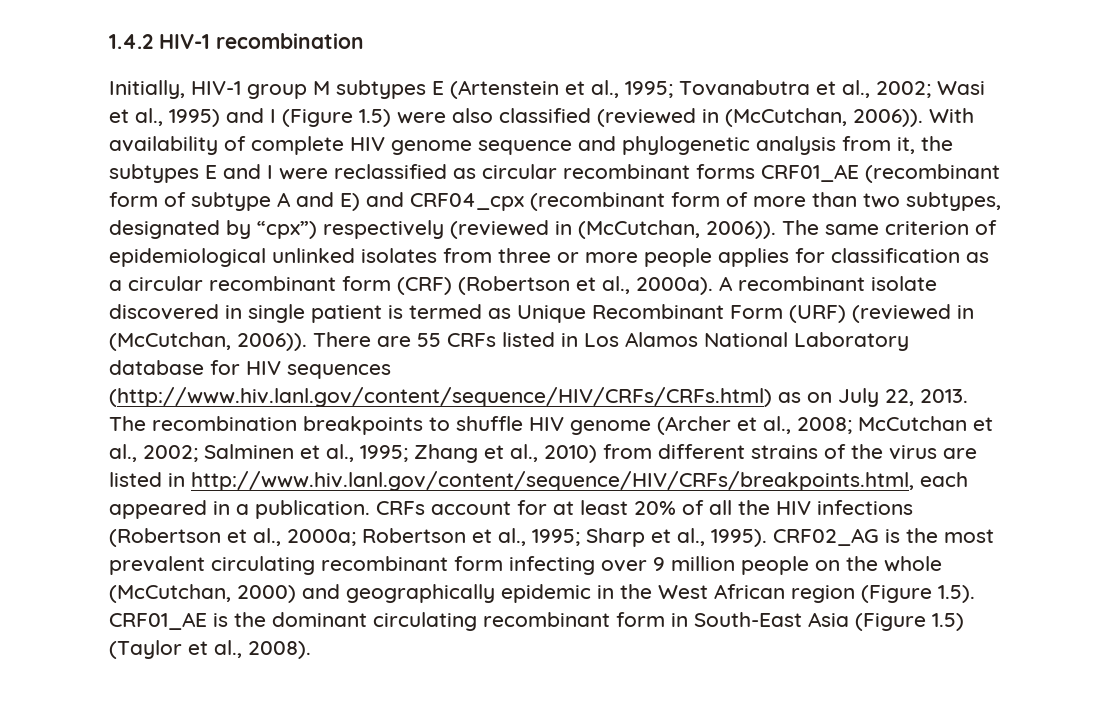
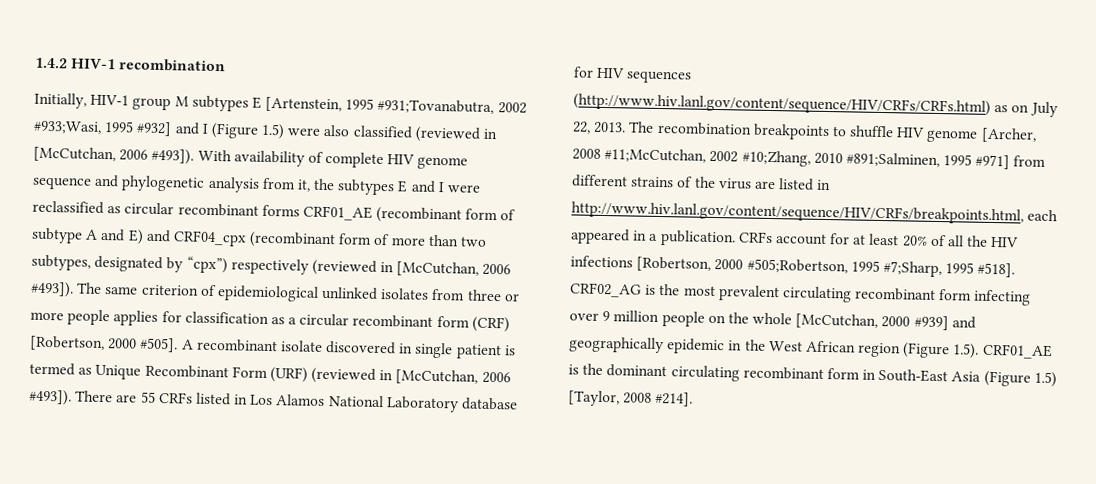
- Initially, HIV-1 group M subtypes E (Artenstein et al., 1995; Tovanabutra et al., 2002; Wasi et al., 1995) and I (Figure 1.5) were also classified (reviewed in (McCutchan, 2006)).
+ Initially, HIV-1 group M subtypes E [Artenstein, 1995 #931;Tovanabutra, 2002 #933;Wasi, 1995 #932] and I (Figure 1.5) were also classified (reviewed in [McCutchan, 2006 #493]).
- With availability of complete HIV genome sequence and phylogenetic analysis from it, the subtypes E and I were reclassified as circular recombinant forms CRF01_AE (recombinant form of subtype A and E) and CRF04_cpx (recombinant form of more than two subtypes, designated by “cpx”) respectively (reviewed in (McCutchan, 2006)).
+ With availability of complete HIV genome sequence and phylogenetic analysis from it, the subtypes E and I were reclassified as circular recombinant forms CRF01_AE (recombinant form of subtype A and E) and CRF04_cpx (recombinant form of more than two subtypes, designated by “cpx”) respectively (reviewed in [McCutchan, 2006 #493]).
- The same criterion of epidemiological unlinked isolates from three or more people applies for classification as a circular recombinant form (CRF) (Robertson et al., 2000a).
+ The same criterion of epidemiological unlinked isolates from three or more people applies for classification as a circular recombinant form (CRF) [Robertson, 2000 #505].
- A recombinant isolate discovered in single patient is termed as Unique Recombinant Form (URF) (reviewed in (McCutchan, 2006)).
+ A recombinant isolate discovered in single patient is termed as Unique Recombinant Form (URF) (reviewed in [McCutchan, 2006 #493]).
- The recombination breakpoints to shuffle HIV genome (Archer et al., 2008; McCutchan et al., 2002; Salminen et al., 1995; Zhang et al., 2010) from different strains of the virus are listed in http://www.hiv.lanl.gov/content/sequence/HIV/CRFs/breakpoints.html, each appeared in a publication.
+ The recombination breakpoints to shuffle HIV genome [Archer, 2008 #11;McCutchan, 2002 #10;Zhang, 2010 #891;Salminen, 1995 #971] from different strains of the virus are listed in http://www.hiv.lanl.gov/content/sequence/HIV/CRFs/breakpoints.html, each appeared in a publication.
- CRFs account for at least 20% of all the HIV infections (Robertson et al., 2000a; Robertson et al., 1995; Sharp et al., 1995).
+ CRFs account for at least 20% of all the HIV infections [Robertson, 2000 #505;Robertson, 1995 #7;Sharp, 1995 #518].
- CRF02_AG is the most prevalent circulating recombinant form infecting over 9 million people on the whole (McCutchan, 2000) and geographically epidemic in the West African region (Figure 1.5). CRF01_AE is the dominant circulating recombinant form in South-East Asia (Figure 1.5) (Taylor et al., 2008).
+ CRF02_AG is the most prevalent circulating recombinant form infecting over 9 million people on the whole [McCutchan, 2000 #939] and geographically epidemic in the West African region (Figure 1.5). CRF01_AE is the dominant circulating recombinant form in South-East Asia (Figure 1.5) [Taylor, 2008 #214].

